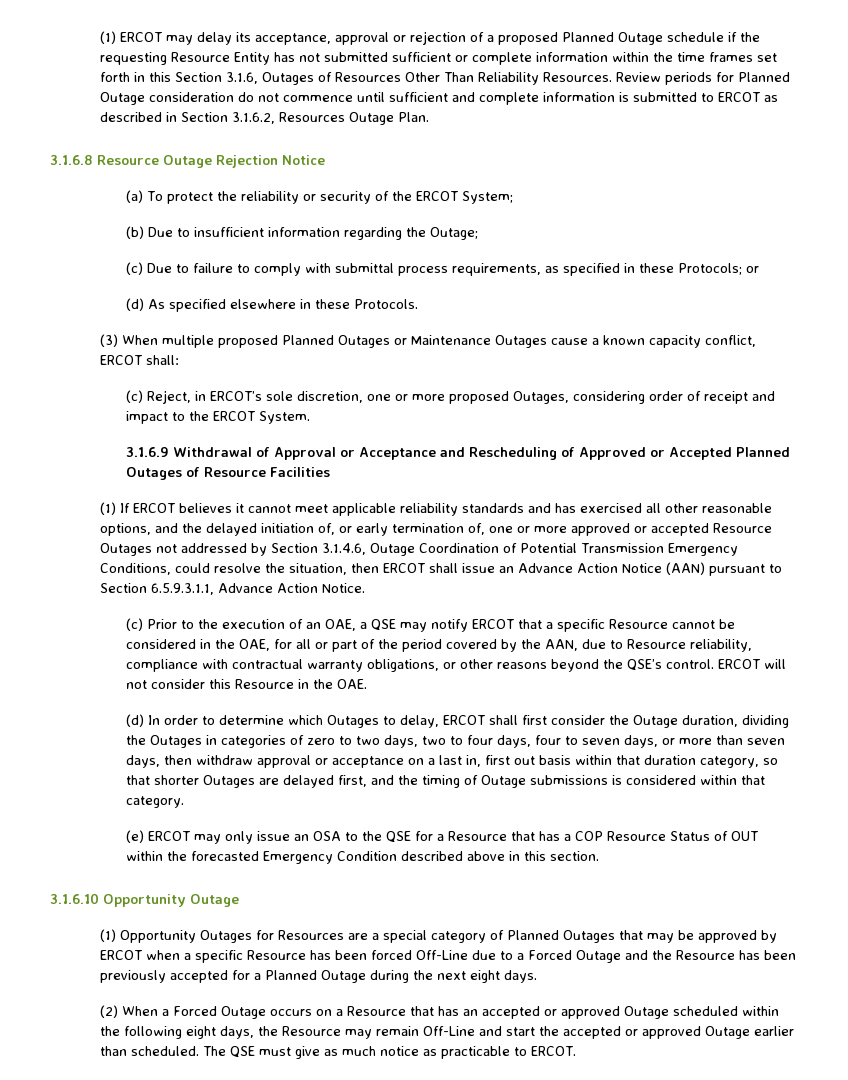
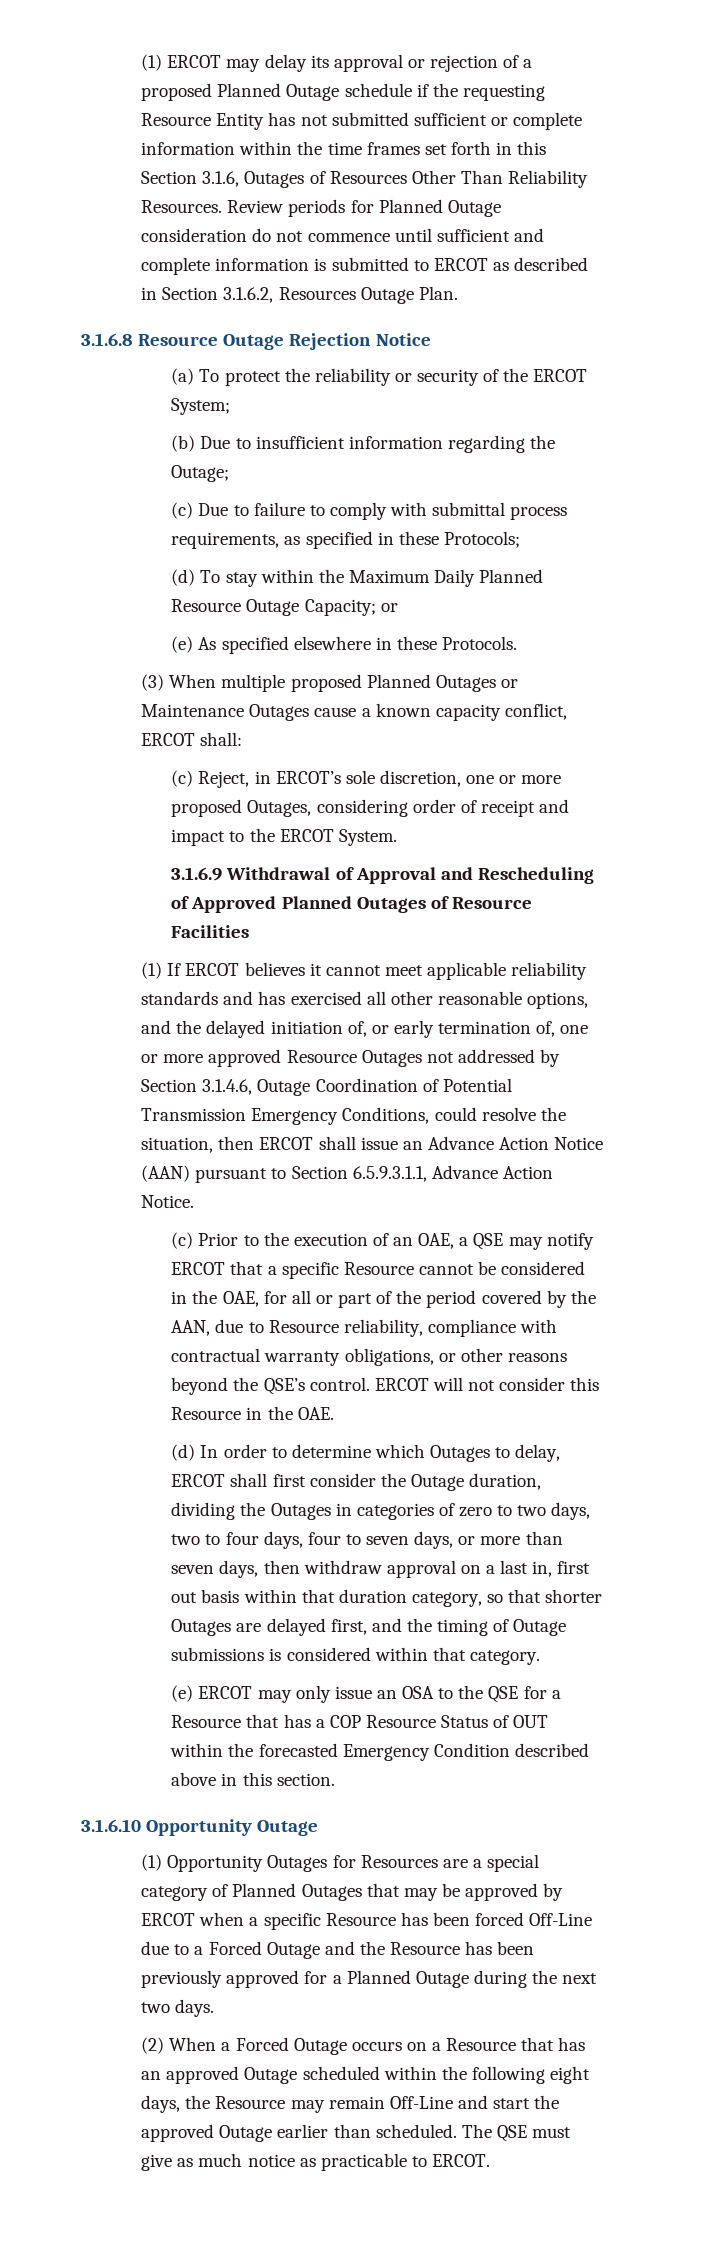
- (1) ERCOT may delay its acceptance, approval or rejection of a proposed Planned Outage schedule if the requesting Resource Entity has not submitted sufficient or complete information within the time frames set forth in this Section 3.1.6, Outages of Resources Other Than Reliability Resources.
+ (1) ERCOT may delay its approval or rejection of a proposed Planned Outage schedule if the requesting Resource Entity has not submitted sufficient or complete information within the time frames set forth in this Section 3.1.6, Outages of Resources Other Than Reliability Resources.
- (c) Due to failure to comply with submittal process requirements, as specified in these Protocols; or
+ (c) Due to failure to comply with submittal process requirements, as specified in these Protocols;
+ (d) To stay within the Maximum Daily Planned Resource Outage Capacity; or
- (d) As specified elsewhere in these Protocols.
+ (e) As specified elsewhere in these Protocols.
- 3.1.6.9 Withdrawal of Approval or Acceptance and Rescheduling of Approved or Accepted Planned Outages of Resource Facilities
+ 3.1.6.9 Withdrawal of Approval and Rescheduling of Approved Planned Outages of Resource Facilities
- (1) If ERCOT believes it cannot meet applicable reliability standards and has exercised all other reasonable options, and the delayed initiation of, or early termination of, one or more approved or accepted Resource Outages not addressed by Section 3.1.4.6, Outage Coordination of Potential Transmission Emergency Conditions, could resolve the situation, then ERCOT shall issue an Advance Action Notice (AAN) pursuant to Section 6.5.9.3.1.1, Advance Action Notice.
+ (1) If ERCOT believes it cannot meet applicable reliability standards and has exercised all other reasonable options, and the delayed initiation of, or early termination of, one or more approved Resource Outages not addressed by Section 3.1.4.6, Outage Coordination of Potential Transmission Emergency Conditions, could resolve the situation, then ERCOT shall issue an Advance Action Notice (AAN) pursuant to Section 6.5.9.3.1.1, Advance Action Notice.
- (d) In order to determine which Outages to delay, ERCOT shall first consider the Outage duration, dividing the Outages in categories of zero to two days, two to four days, four to seven days, or more than seven days, then withdraw approval or acceptance on a last in, first out basis within that duration category, so that shorter Outages are delayed first, and the timing of Outage submissions is considered within that category.
+ (d) In order to determine which Outages to delay, ERCOT shall first consider the Outage duration, dividing the Outages in categories of zero to two days, two to four days, four to seven days, or more than seven days, then withdraw approval on a last in, first out basis within that duration category, so that shorter Outages are delayed first, and the timing of Outage submissions is considered within that category.
- (1) Opportunity Outages for Resources are a special category of Planned Outages that may be approved by ERCOT when a specific Resource has been forced Off-Line due to a Forced Outage and the Resource has been previously accepted for a Planned Outage during the next eight days.
+ (1) Opportunity Outages for Resources are a special category of Planned Outages that may be approved by ERCOT when a specific Resource has been forced Off-Line due to a Forced Outage and the Resource has been previously approved for a Planned Outage during the next two days.
- (2) When a Forced Outage occurs on a Resource that has an accepted or approved Outage scheduled within the following eight days, the Resource may remain Off-Line and start the accepted or approved Outage earlier than scheduled.
+ (2) When a Forced Outage occurs on a Resource that has an approved Outage scheduled within the following eight days, the Resource may remain Off-Line and start the approved Outage earlier than scheduled.

